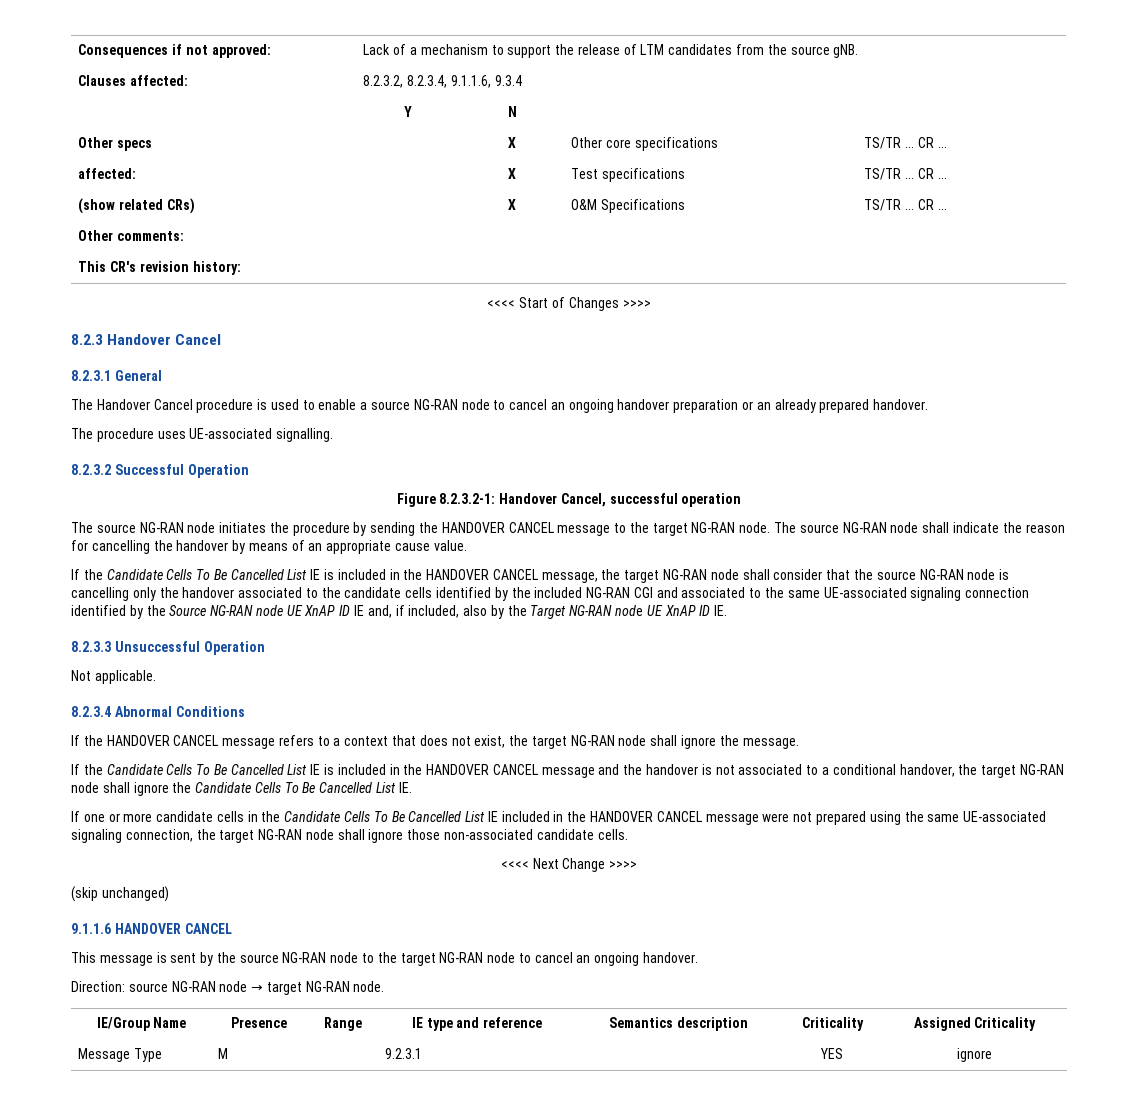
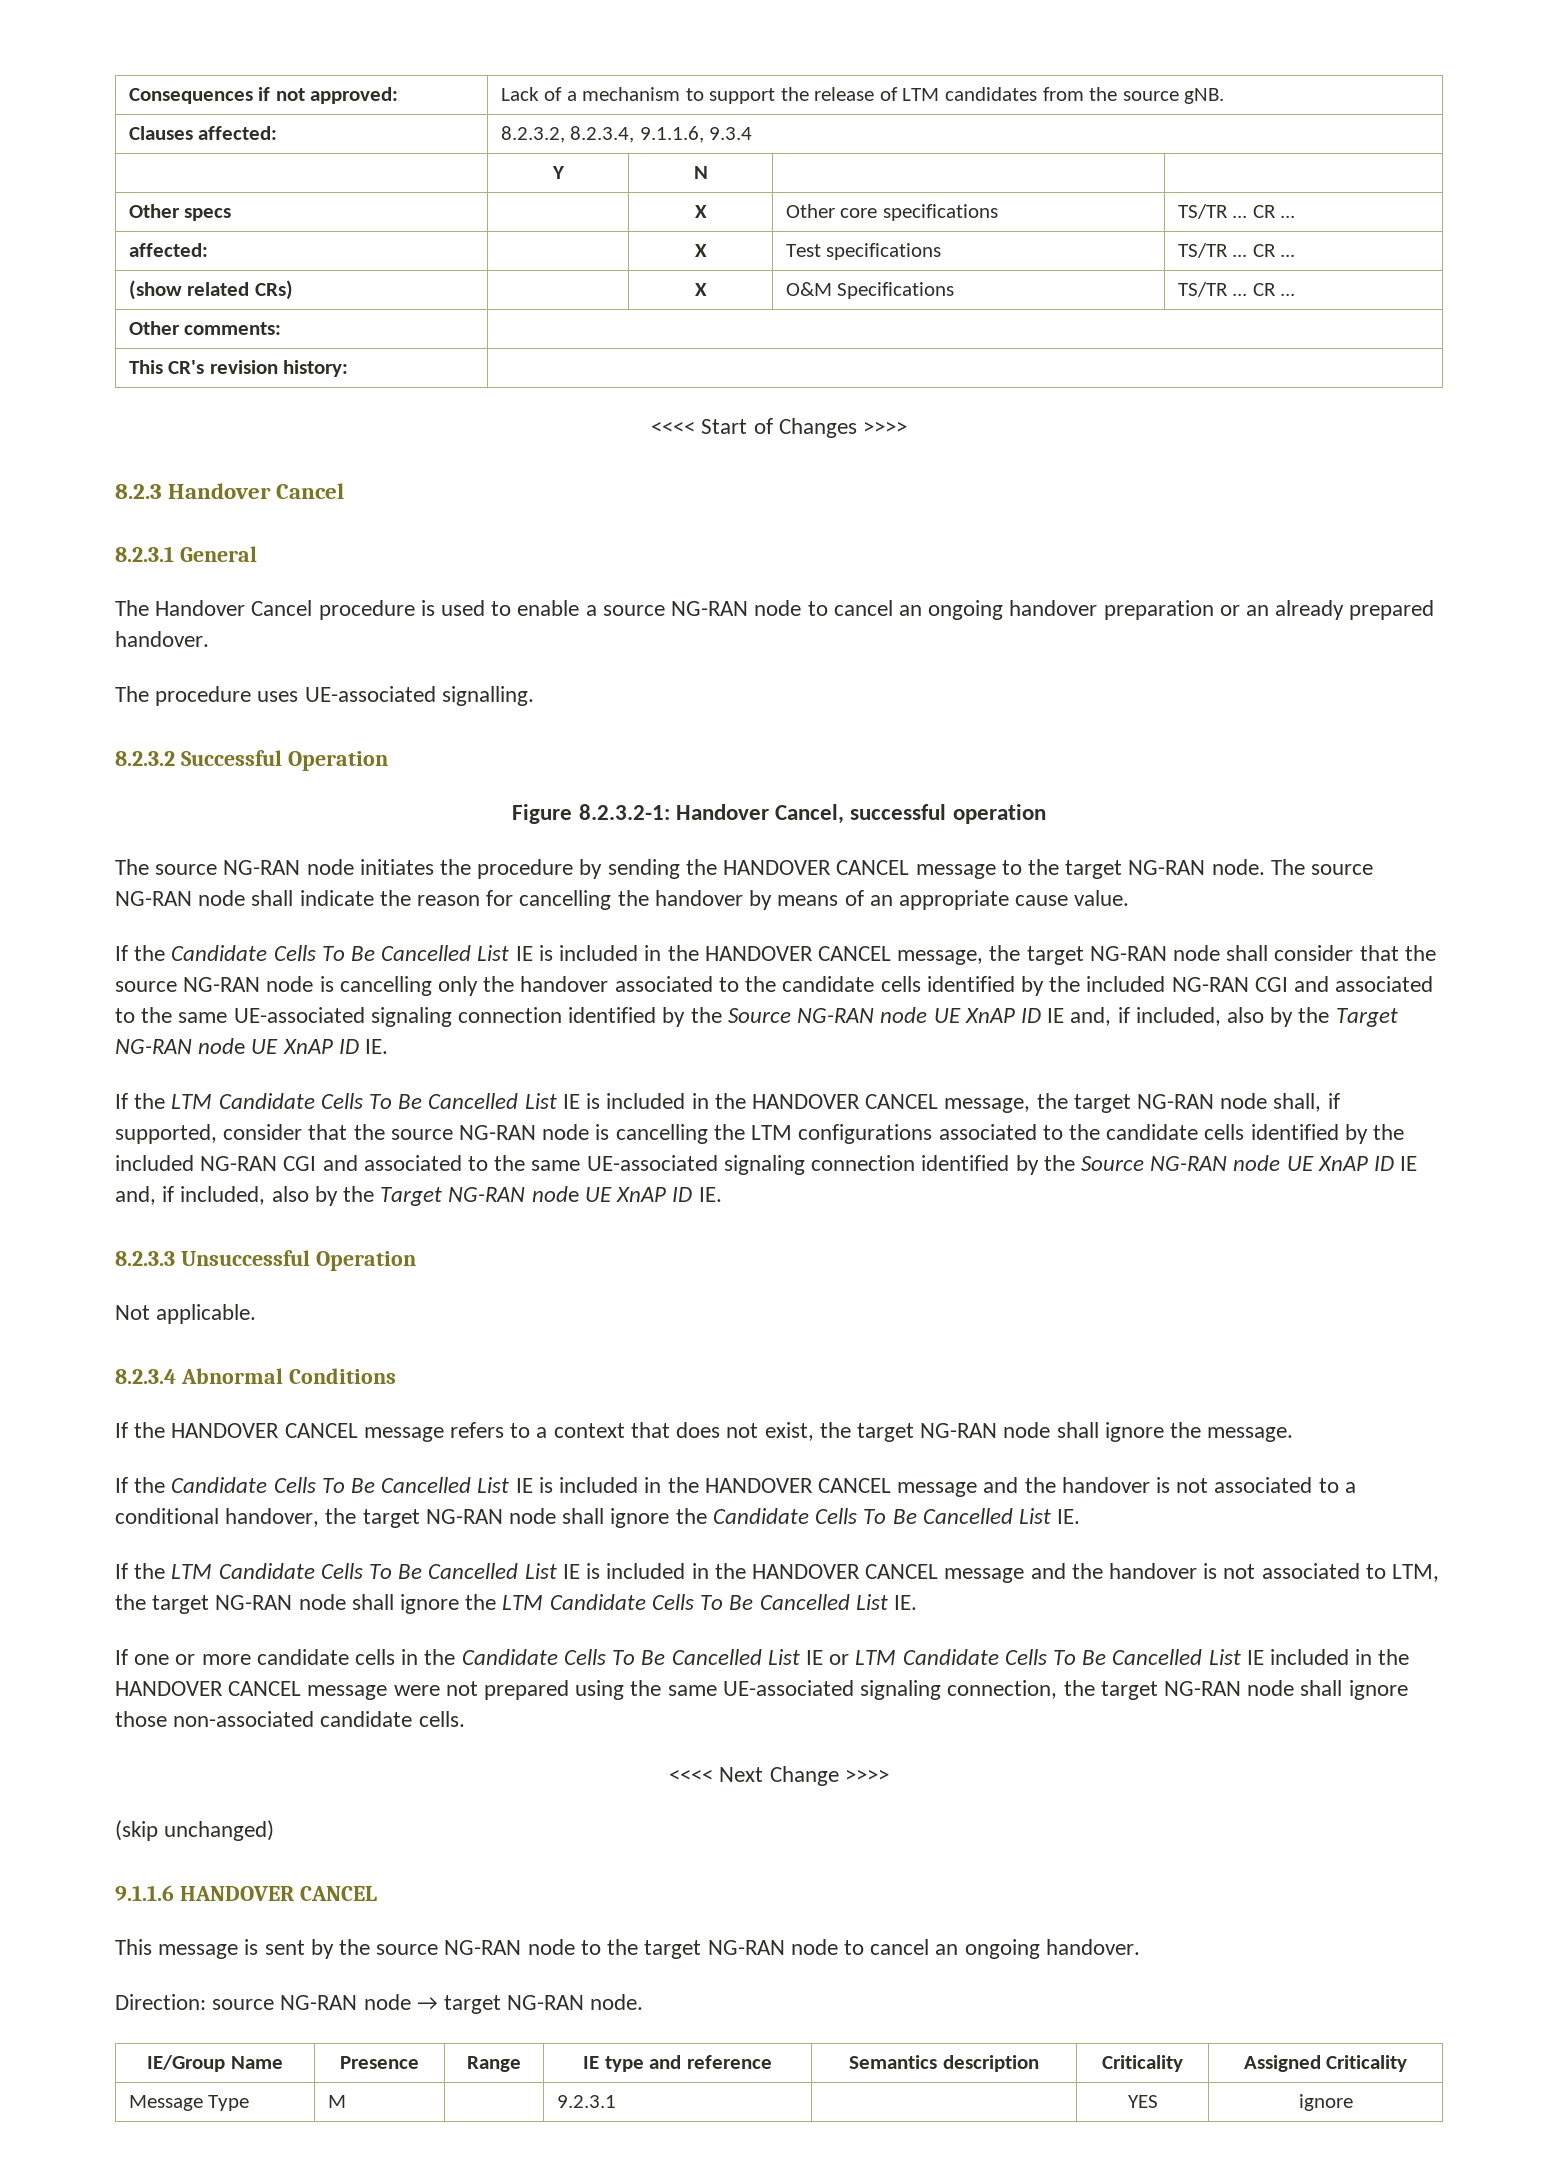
+ If the LTM Candidate Cells To Be Cancelled List IE is included in the HANDOVER CANCEL message, the target NG-RAN node shall, if supported, consider that the source NG-RAN node is cancelling the LTM configurations associated to the candidate cells identified by the included NG-RAN CGI and associated to the same UE-associated signaling connection identified by the Source NG-RAN node UE XnAP ID IE and, if included, also by the Target NG-RAN node UE XnAP ID IE.
+ If the LTM Candidate Cells To Be Cancelled List IE is included in the HANDOVER CANCEL message and the handover is not associated to LTM, the target NG-RAN node shall ignore the LTM Candidate Cells To Be Cancelled List IE.
- If one or more candidate cells in the Candidate Cells To Be Cancelled List IE included in the HANDOVER CANCEL message were not prepared using the same UE-associated signaling connection, the target NG-RAN node shall ignore those non-associated candidate cells.
+ If one or more candidate cells in the Candidate Cells To Be Cancelled List IE or LTM Candidate Cells To Be Cancelled List IE included in the HANDOVER CANCEL message were not prepared using the same UE-associated signaling connection, the target NG-RAN node shall ignore those non-associated candidate cells.

